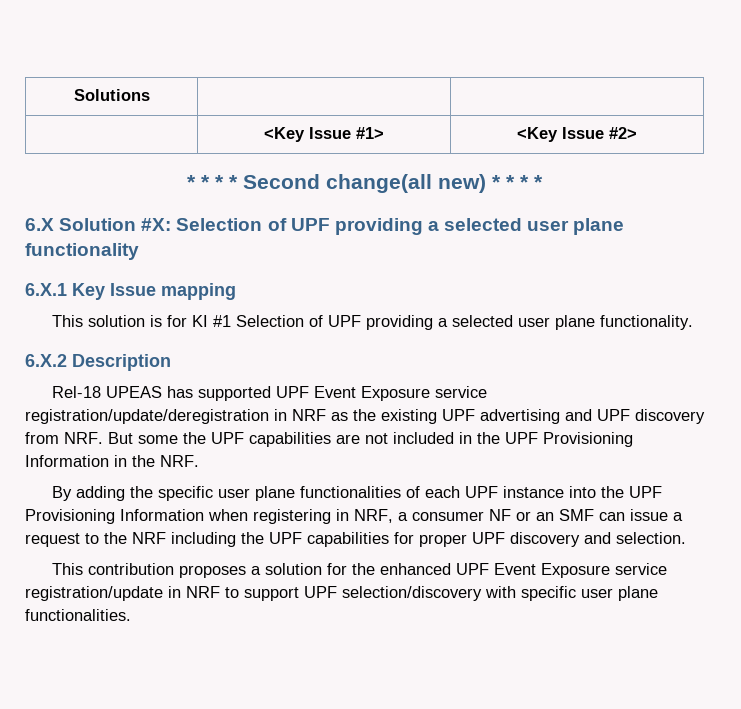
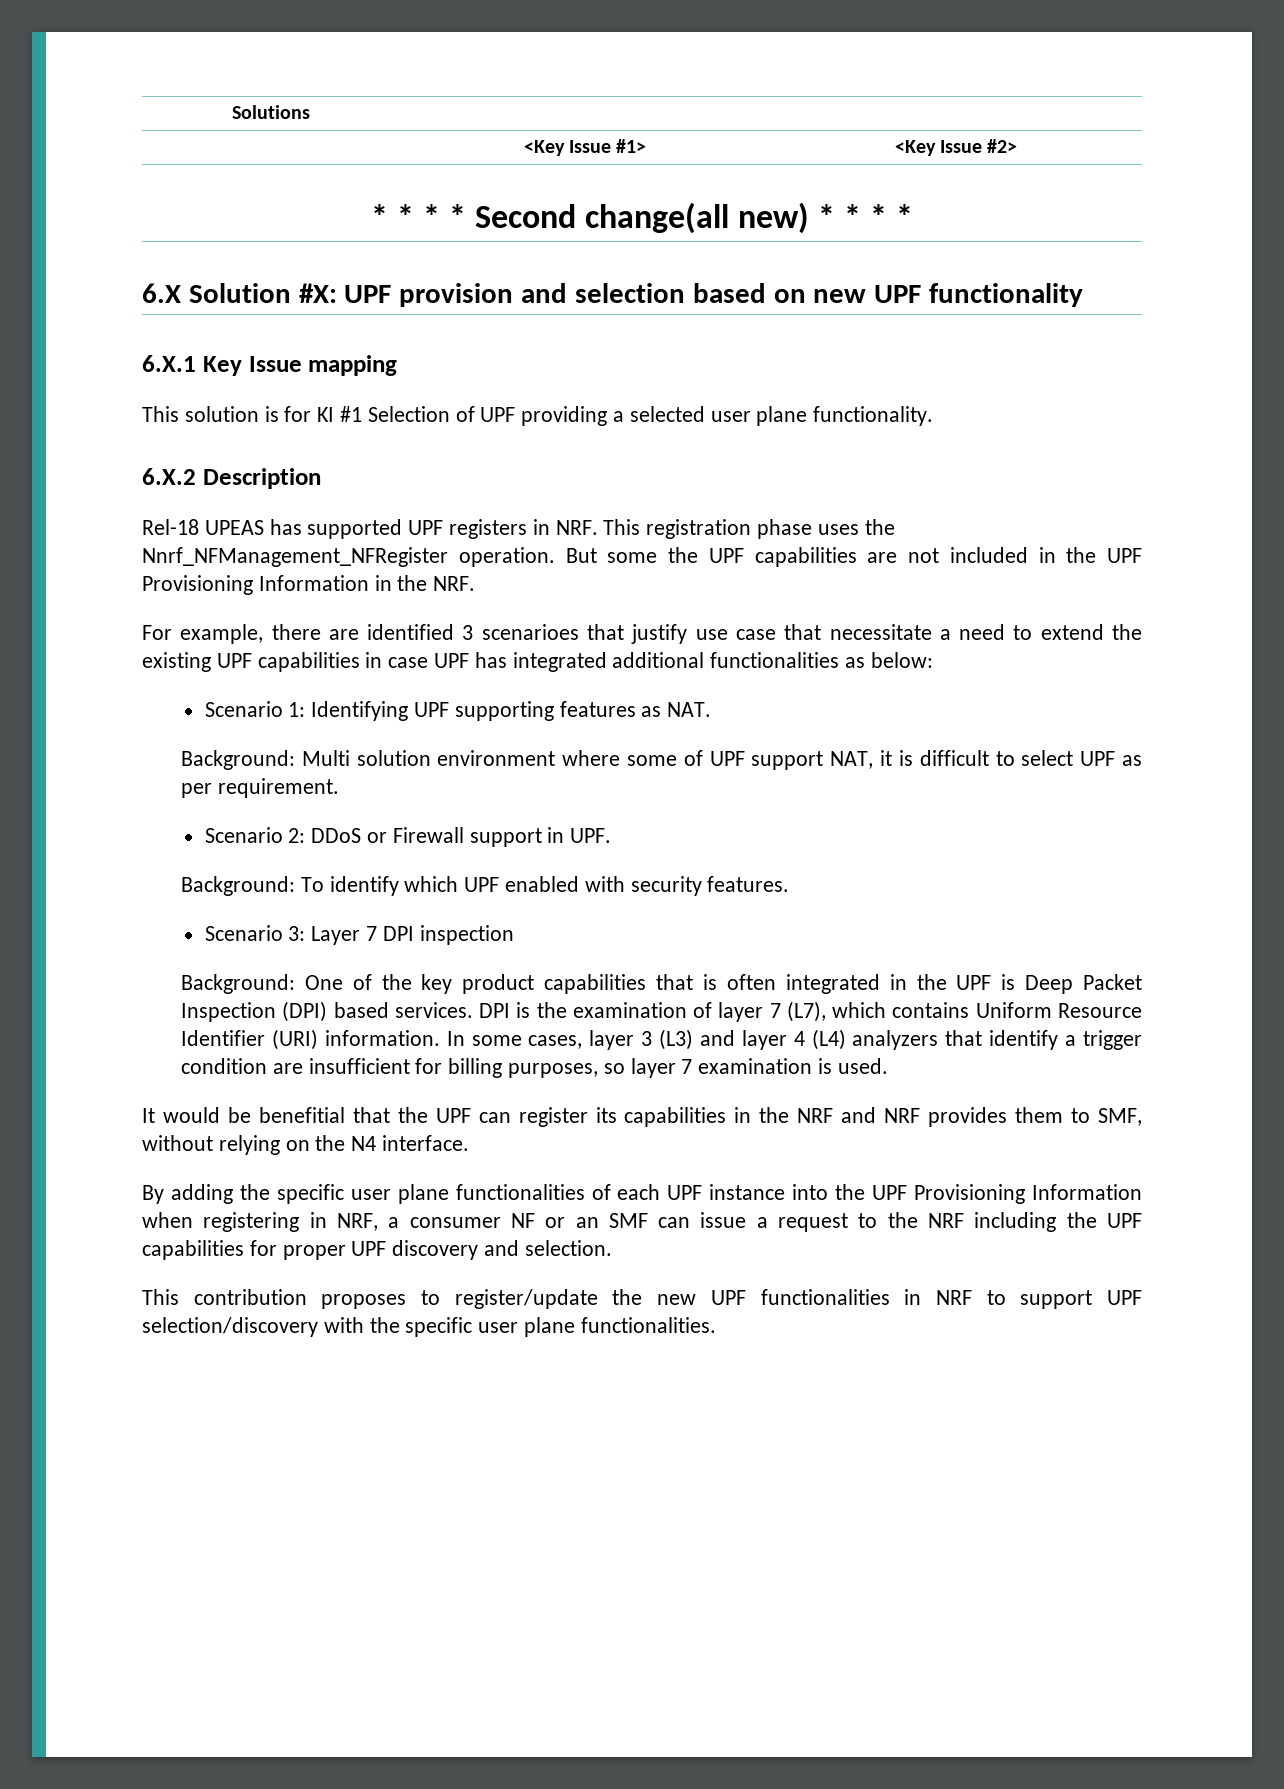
- 6.X Solution #X: Selection of UPF providing a selected user plane functionality
+ 6.X Solution #X: UPF provision and selection based on new UPF functionality
- Rel-18 UPEAS has supported UPF Event Exposure service registration/update/deregistration in NRF as the existing UPF advertising and UPF discovery from NRF. But some the UPF capabilities are not included in the UPF Provisioning Information in the NRF.
+ Rel-18 UPEAS has supported UPF registers in NRF. This registration phase uses the Nnrf_NFManagement_NFRegister operation. But some the UPF capabilities are not included in the UPF Provisioning Information in the NRF.
+ For example, there are identified 3 scenarioes that justify use case that necessitate a need to extend the existing UPF capabilities in case UPF has integrated additional functionalities as below:
+ Scenario 1: Identifying UPF supporting features as NAT.
+ Background: Multi solution environment where some of UPF support NAT, it is difficult to select UPF as per requirement.
+ Scenario 2: DDoS or Firewall support in UPF.
+ Background: To identify which UPF enabled with security features.
+ Scenario 3: Layer 7 DPI inspection
+ Background: One of the key product capabilities that is often integrated in the UPF is Deep Packet Inspection (DPI) based services. DPI is the examination of layer 7 (L7), which contains Uniform Resource Identifier (URI) information. In some cases, layer 3 (L3) and layer 4 (L4) analyzers that identify a trigger condition are insufficient for billing purposes, so layer 7 examination is used.
+ It would be benefitial that the UPF can register its capabilities in the NRF and NRF provides them to SMF, without relying on the N4 interface.
- This contribution proposes a solution for the enhanced UPF Event Exposure service registration/update in NRF to support UPF selection/discovery with specific user plane functionalities.
+ This contribution proposes to register/update the new UPF functionalities in NRF to support UPF selection/discovery with the specific user plane functionalities.

